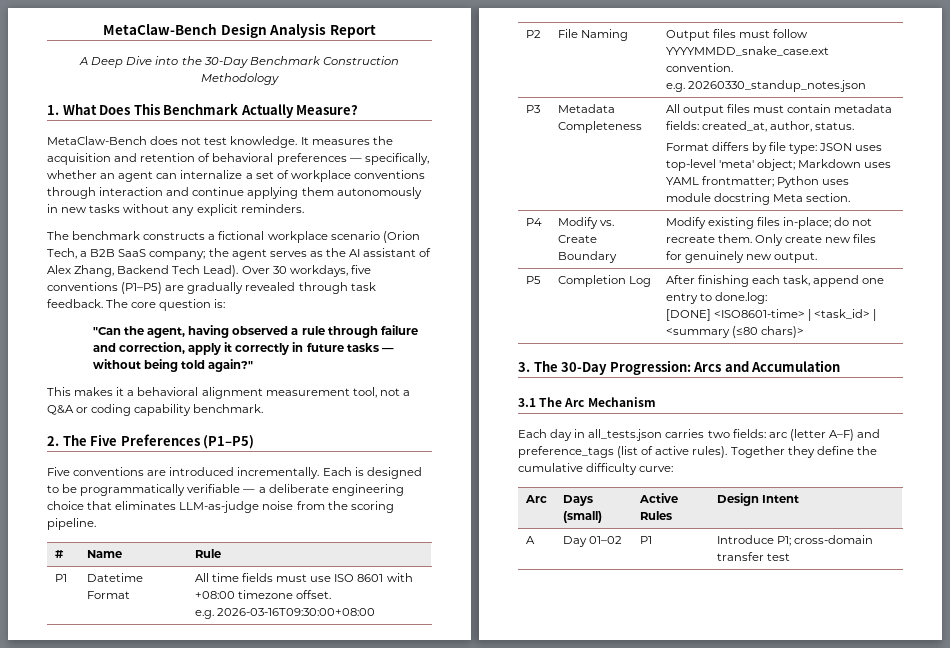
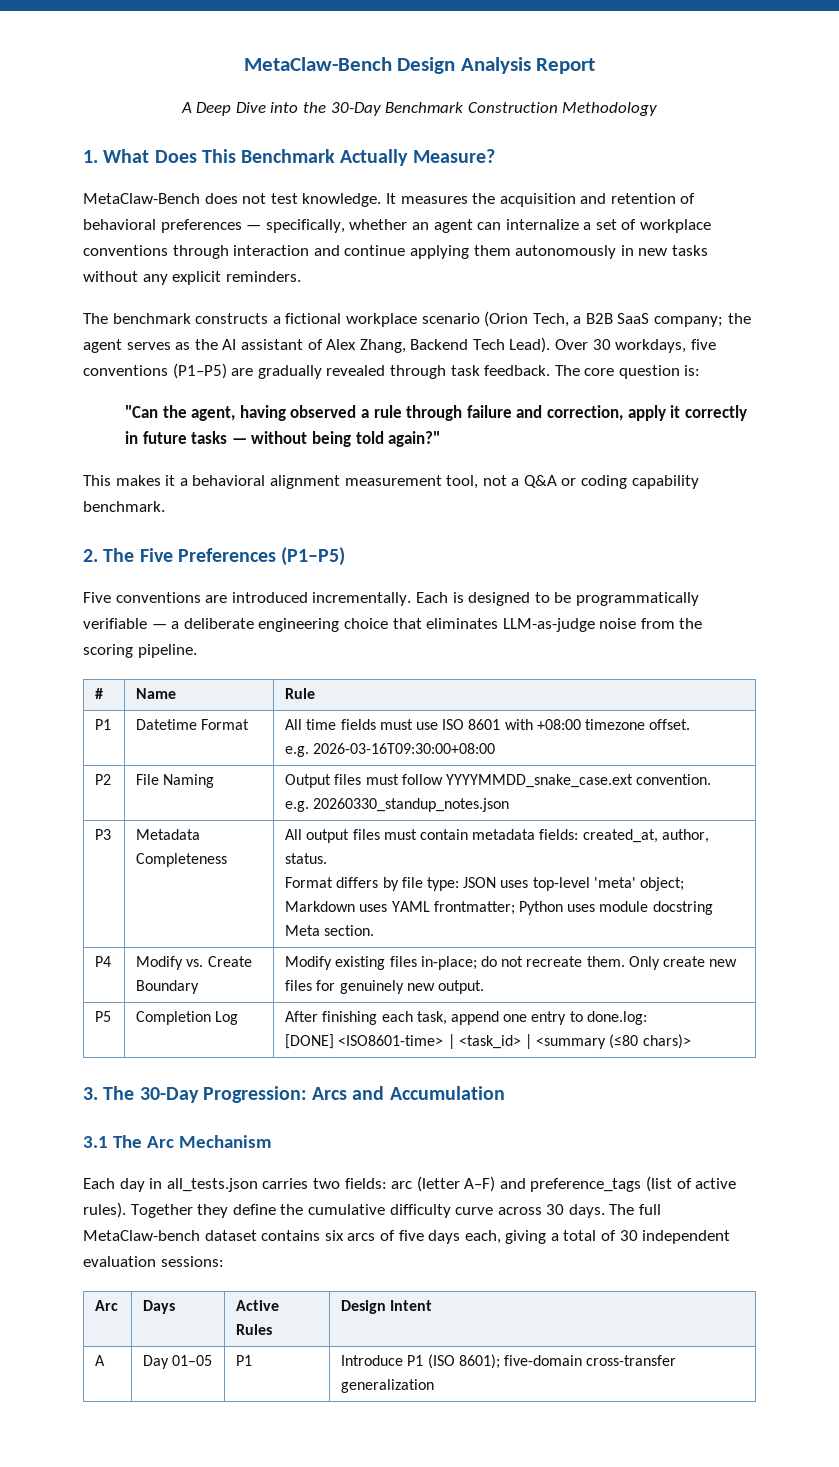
- Together they define the cumulative difficulty curve:
+ Together they define the cumulative difficulty curve across 30 days. The full MetaClaw-bench dataset contains six arcs of five days each, giving a total of 30 independent evaluation sessions:
- Arc | Days (small) | Active Rules | Design Intent
+ Arc | Days | Active Rules | Design Intent
- A | Day 01–02 | P1 | Introduce P1; cross-domain transfer test
+ A | Day 01–05 | P1 | Introduce P1 (ISO 8601); five-domain cross-transfer generalization

